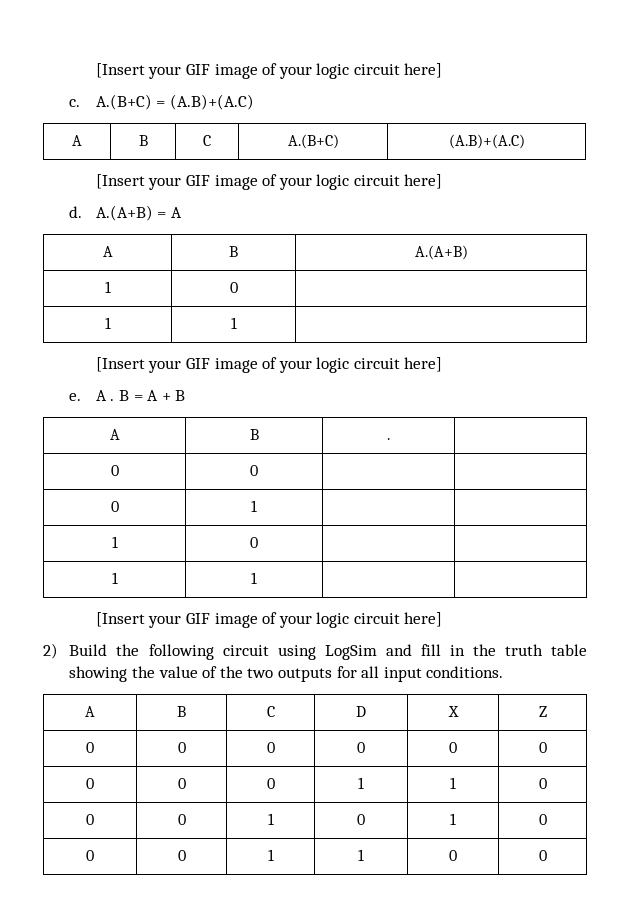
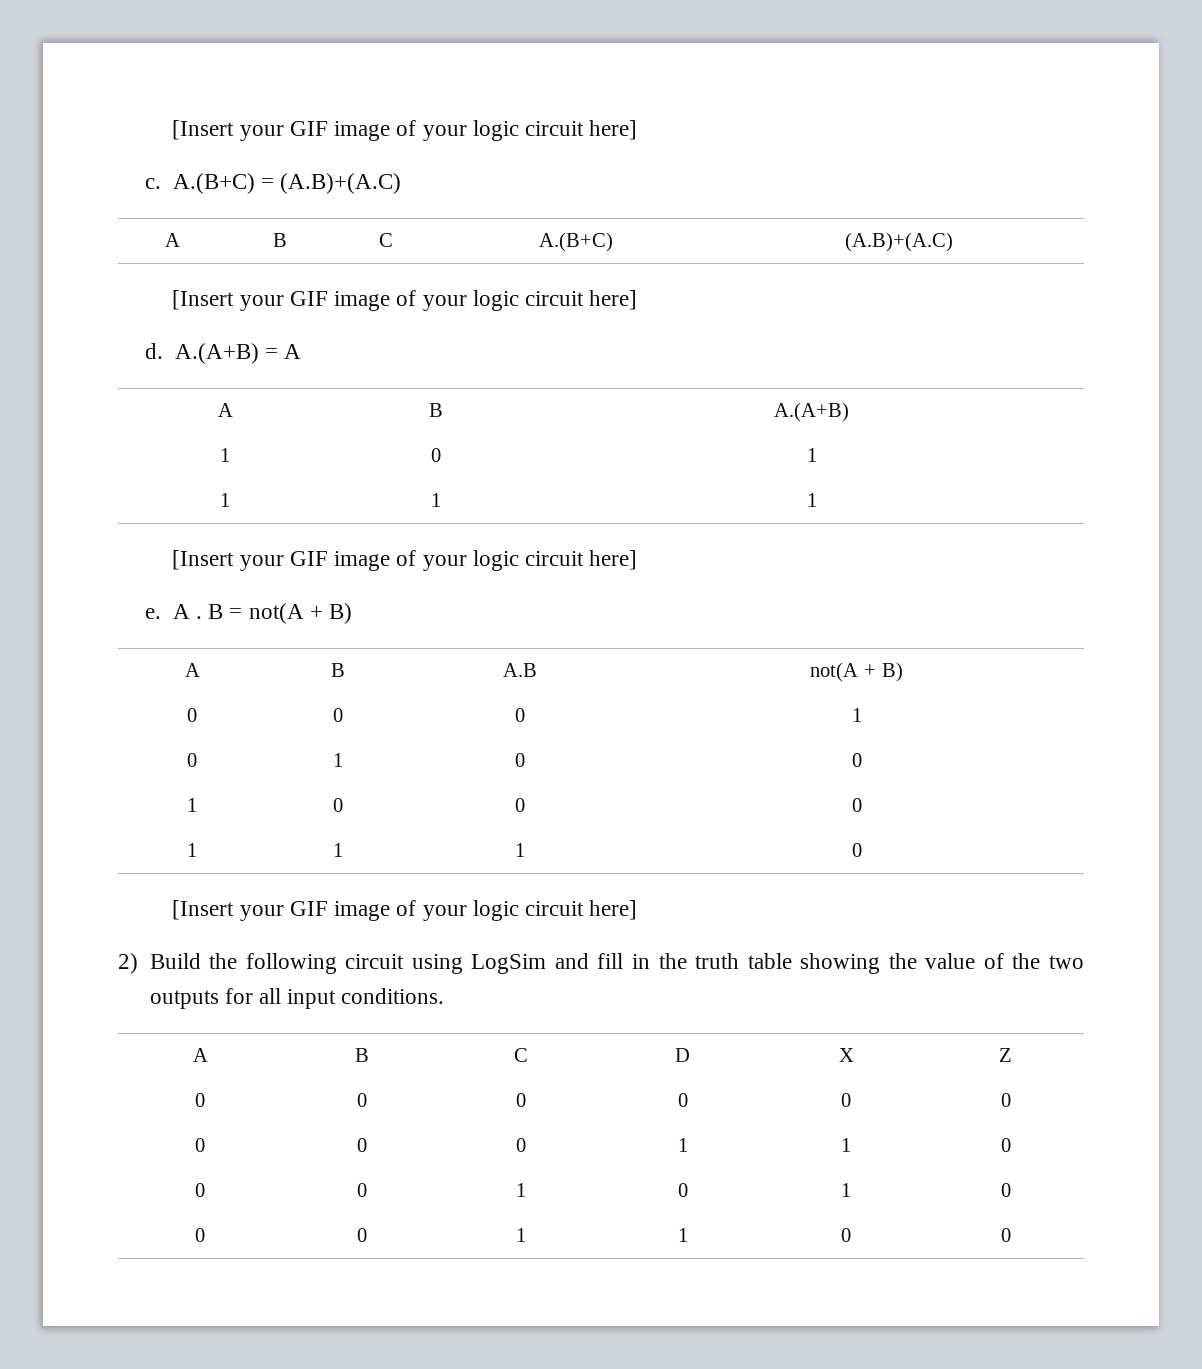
  A | B | A.(A+B)
- 1 | 0 |
- 1 | 1 |
+ 1 | 0 | 1
+ 1 | 1 | 1
- B = A + B
- A | B | . |
- 0 | 0 | |
- 0 | 1 | |
- 1 | 0 | |
- 1 | 1 | |
+ B = not(A + B)
+ A | B | A.B | not(A + B)
+ 0 | 0 | 0 | 1
+ 0 | 1 | 0 | 0
+ 1 | 0 | 0 | 0
+ 1 | 1 | 1 | 0

